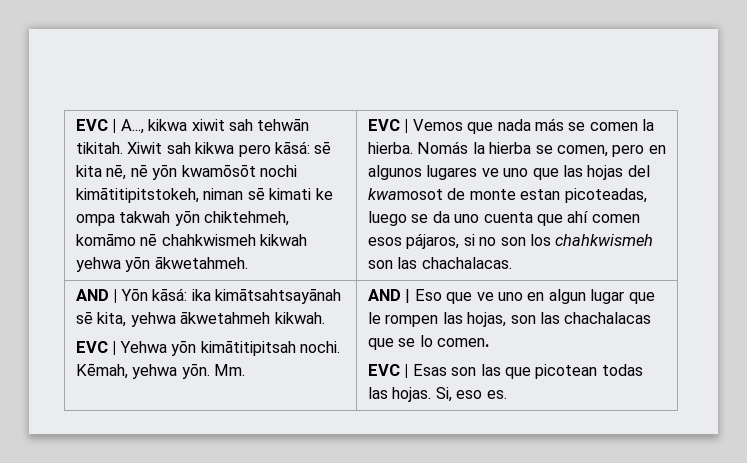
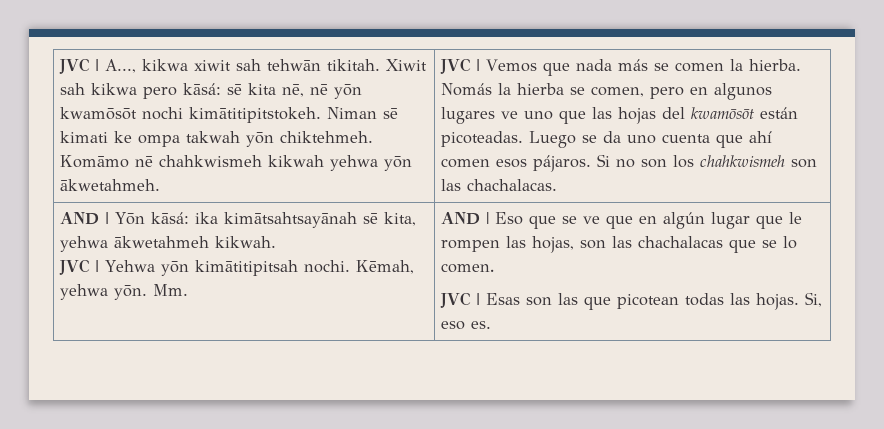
- EVC | A..., kikwa xiwit sah tehwān tikitah.
+ JVC | A..., kikwa xiwit sah tehwān tikitah.
- Xiwit sah kikwa pero kāsá: sē kita nē, nē yōn kwamōsōt nochi kimātitipitstokeh, niman sē kimati ke ompa takwah yōn chiktehmeh, komāmo nē chahkwismeh kikwah yehwa yōn ākwetahmeh.
+ Xiwit sah kikwa pero kāsá: sē kita nē, nē yōn kwamōsōt nochi kimātitipitstokeh. Niman sē kimati ke ompa takwah yōn chiktehmeh. Komāmo nē chahkwismeh kikwah yehwa yōn ākwetahmeh.
- EVC | Vemos que nada más se comen la hierba.
+ JVC | Vemos que nada más se comen la hierba.
- Nomás la hierba se comen, pero en algunos lugares ve uno que las hojas del kwamosot de monte estan picoteadas, luego se da uno cuenta que ahí comen esos pájaros, si no son los chahkwismeh son las chachalacas.
+ Nomás la hierba se comen, pero en algunos lugares ve uno que las hojas del kwamōsōt están picoteadas. Luego se da uno cuenta que ahí comen esos pájaros. Si no son los chahkwismeh son las chachalacas.
- EVC | Yehwa yōn kimātitipitsah nochi.
+ JVC | Yehwa yōn kimātitipitsah nochi.
- AND | Eso que ve uno en algun lugar que le rompen las hojas, son las chachalacas que se lo comen.
+ AND | Eso que se ve que en algún lugar que le rompen las hojas, son las chachalacas que se lo comen.
- EVC | Esas son las que picotean todas las hojas.
+ JVC | Esas son las que picotean todas las hojas.

